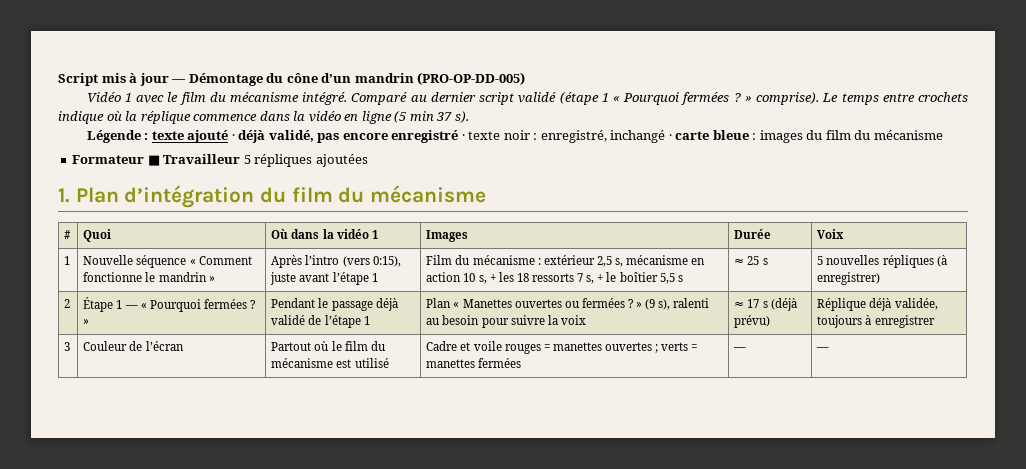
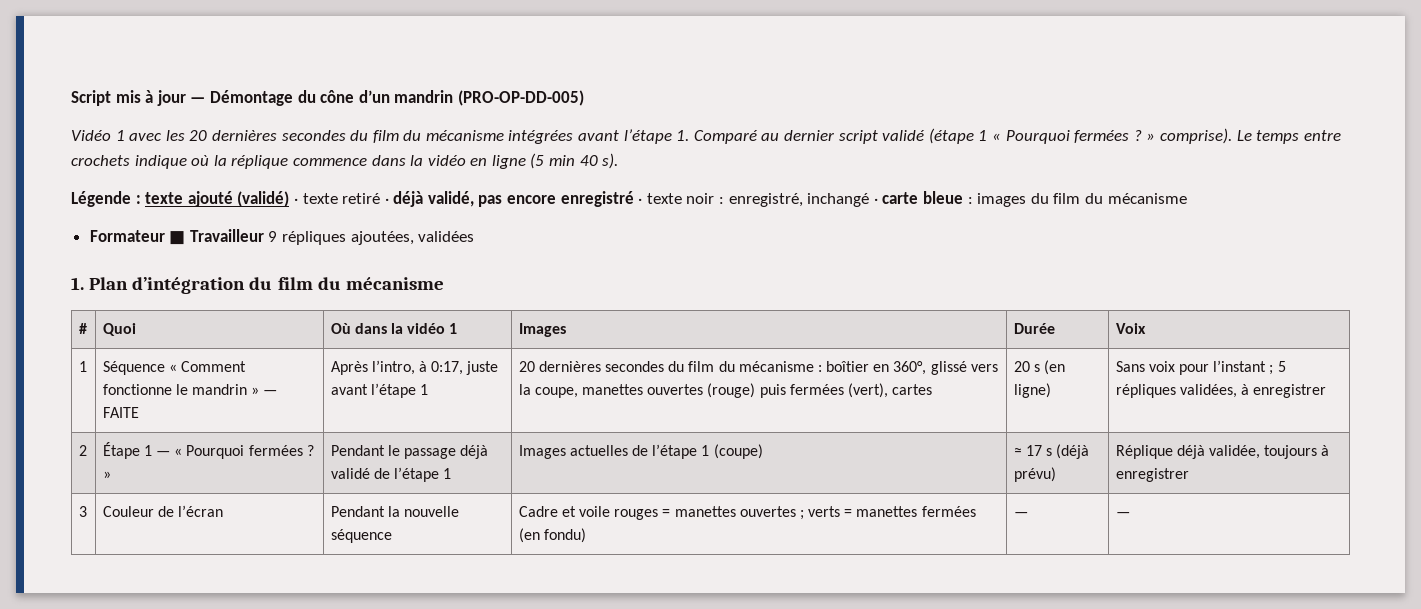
- Vidéo 1 avec le film du mécanisme intégré. Comparé au dernier script validé (étape 1 « Pourquoi fermées ? » comprise).
+ Vidéo 1 avec les 20 dernières secondes du film du mécanisme intégrées avant l’étape 1. Comparé au dernier script validé (étape 1 « Pourquoi fermées ? » comprise).
- Le temps entre crochets indique où la réplique commence dans la vidéo en ligne (5 min 37 s).
+ Le temps entre crochets indique où la réplique commence dans la vidéo en ligne (5 min 40 s).
- Légende : texte ajouté · déjà validé, pas encore enregistré · texte noir : enregistré, inchangé · carte bleue : images du film du mécanisme
+ Légende : texte ajouté (validé) · texte retiré · déjà validé, pas encore enregistré · texte noir : enregistré, inchangé · carte bleue : images du film du mécanisme
- Formateur ■ Travailleur 5 répliques ajoutées
+ Formateur ■ Travailleur 9 répliques ajoutées, validées
- Nouvelle séquence « Comment fonctionne le mandrin »
+ Séquence « Comment fonctionne le mandrin » — FAITE
- Après l’intro (vers 0:15), juste avant l’étape 1
+ Après l’intro, à 0:17, juste avant l’étape 1
- Film du mécanisme : extérieur 2,5 s, mécanisme en action 10 s, + les 18 ressorts 7 s, + le boîtier 5,5 s | ≈ 25 s | 5 nouvelles répliques (à enregistrer)
+ 20 dernières secondes du film du mécanisme : boîtier en 360°, glissé vers la coupe, manettes ouvertes (rouge) puis fermées (vert), cartes | 20 s (en ligne) | Sans voix pour l’instant ; 5 répliques validées, à enregistrer
- Plan « Manettes ouvertes ou fermées ? » (9 s), ralenti au besoin pour suivre la voix
+ Images actuelles de l’étape 1 (coupe)
- 3 | Couleur de l’écran | Partout où le film du mécanisme est utilisé | Cadre et voile rouges = manettes ouvertes ; verts = manettes fermées | — | —
+ 3 | Couleur de l’écran | Pendant la nouvelle séquence | Cadre et voile rouges = manettes ouvertes ; verts = manettes fermées (en fondu) | — | —

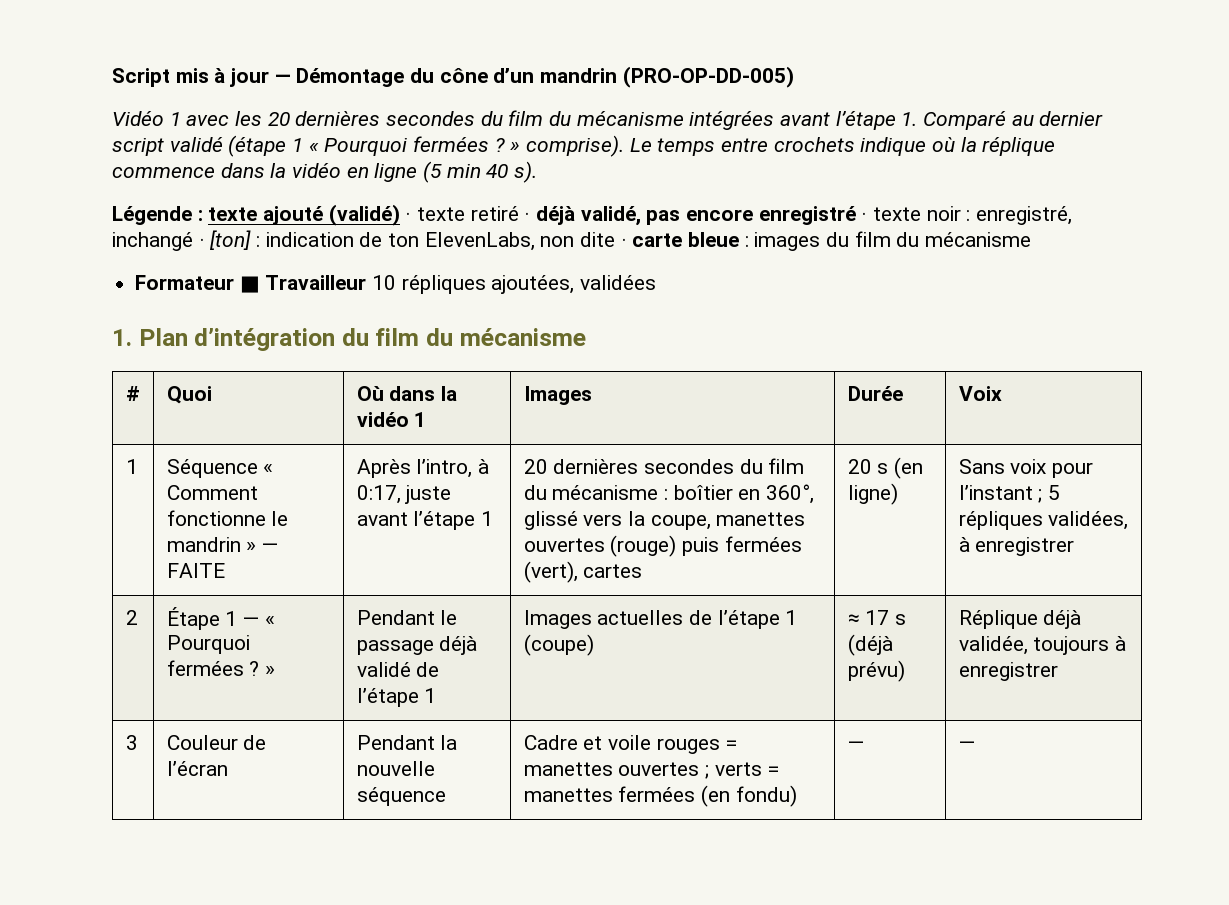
- Légende : texte ajouté (validé) · texte retiré · déjà validé, pas encore enregistré · texte noir : enregistré, inchangé · carte bleue : images du film du mécanisme
+ Légende : texte ajouté (validé) · texte retiré · déjà validé, pas encore enregistré · texte noir : enregistré, inchangé · [ton] : indication de ton ElevenLabs, non dite · carte bleue : images du film du mécanisme
- Formateur ■ Travailleur 9 répliques ajoutées, validées
+ Formateur ■ Travailleur 10 répliques ajoutées, validées

